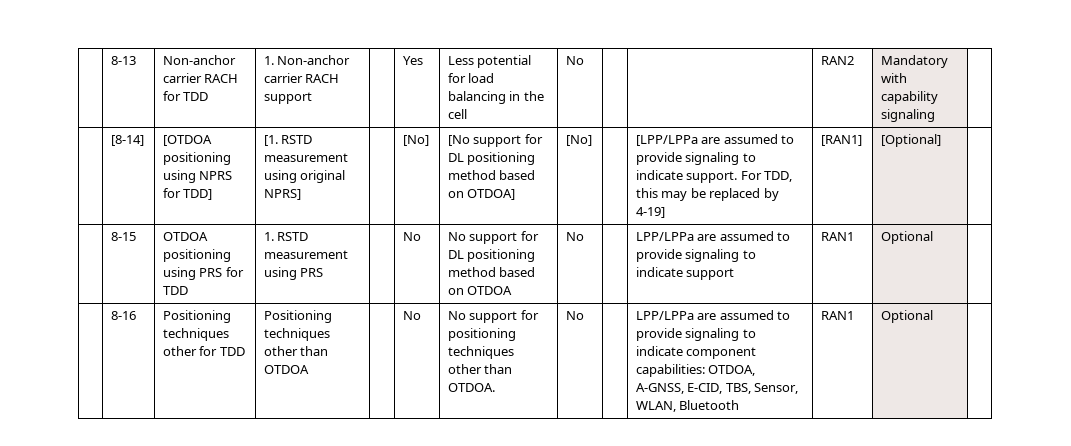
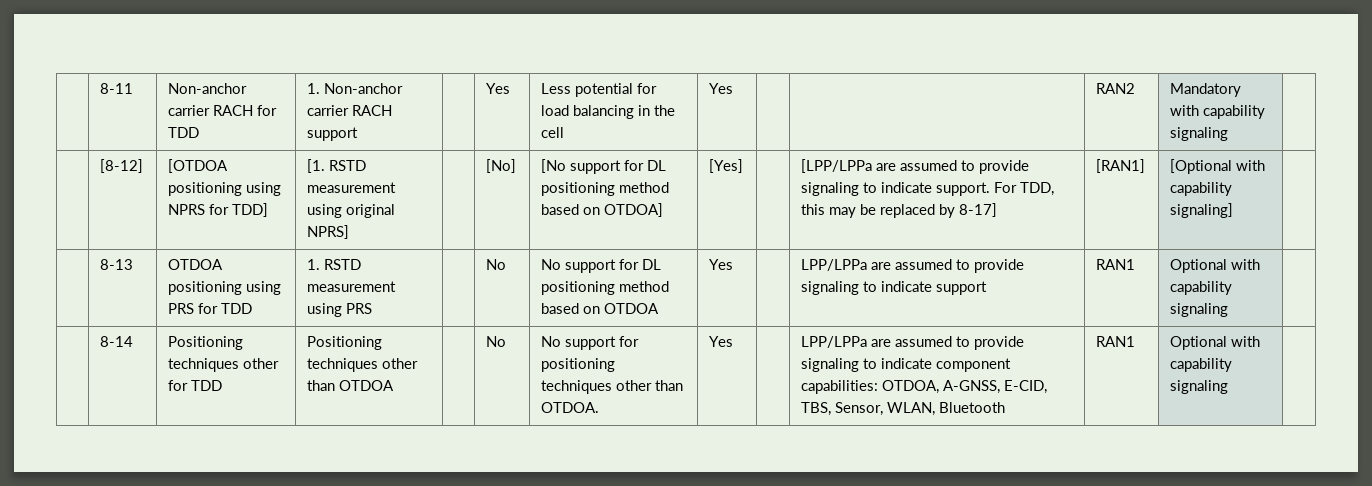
- | 8-13 | Non-anchor carrier RACH for TDD | 1. Non-anchor carrier RACH support | | Yes | Less potential for load balancing in the cell | No | | | RAN2 | Mandatory with capability signaling |
+ | 8-11 | Non-anchor carrier RACH for TDD | 1. Non-anchor carrier RACH support | | Yes | Less potential for load balancing in the cell | Yes | | | RAN2 | Mandatory with capability signaling |
- [8-14]
+ [8-12]
- [No support for DL positioning method based on OTDOA] | [No]
+ [No support for DL positioning method based on OTDOA] | [Yes]
- For TDD, this may be replaced by 4-19]
+ For TDD, this may be replaced by 8-17]
- [Optional] |
- | 8-15 | OTDOA positioning using PRS for TDD | 1. RSTD measurement using PRS | | No | No support for DL positioning method based on OTDOA | No | | LPP/LPPa are assumed to provide signaling to indicate support | RAN1 | Optional |
- | 8-16 | Positioning techniques other for TDD | Positioning techniques other than OTDOA | | No | No support for positioning techniques other than OTDOA. | No | | LPP/LPPa are assumed to provide signaling to indicate component capabilities: OTDOA, A-GNSS, E-CID, TBS, Sensor, WLAN, Bluetooth | RAN1 | Optional |
+ [Optional with capability signaling] |
+ | 8-13 | OTDOA positioning using PRS for TDD | 1. RSTD measurement using PRS | | No | No support for DL positioning method based on OTDOA | Yes | | LPP/LPPa are assumed to provide signaling to indicate support | RAN1 | Optional with capability signaling |
+ | 8-14 | Positioning techniques other for TDD | Positioning techniques other than OTDOA | | No | No support for positioning techniques other than OTDOA. | Yes | | LPP/LPPa are assumed to provide signaling to indicate component capabilities: OTDOA, A-GNSS, E-CID, TBS, Sensor, WLAN, Bluetooth | RAN1 | Optional with capability signaling

